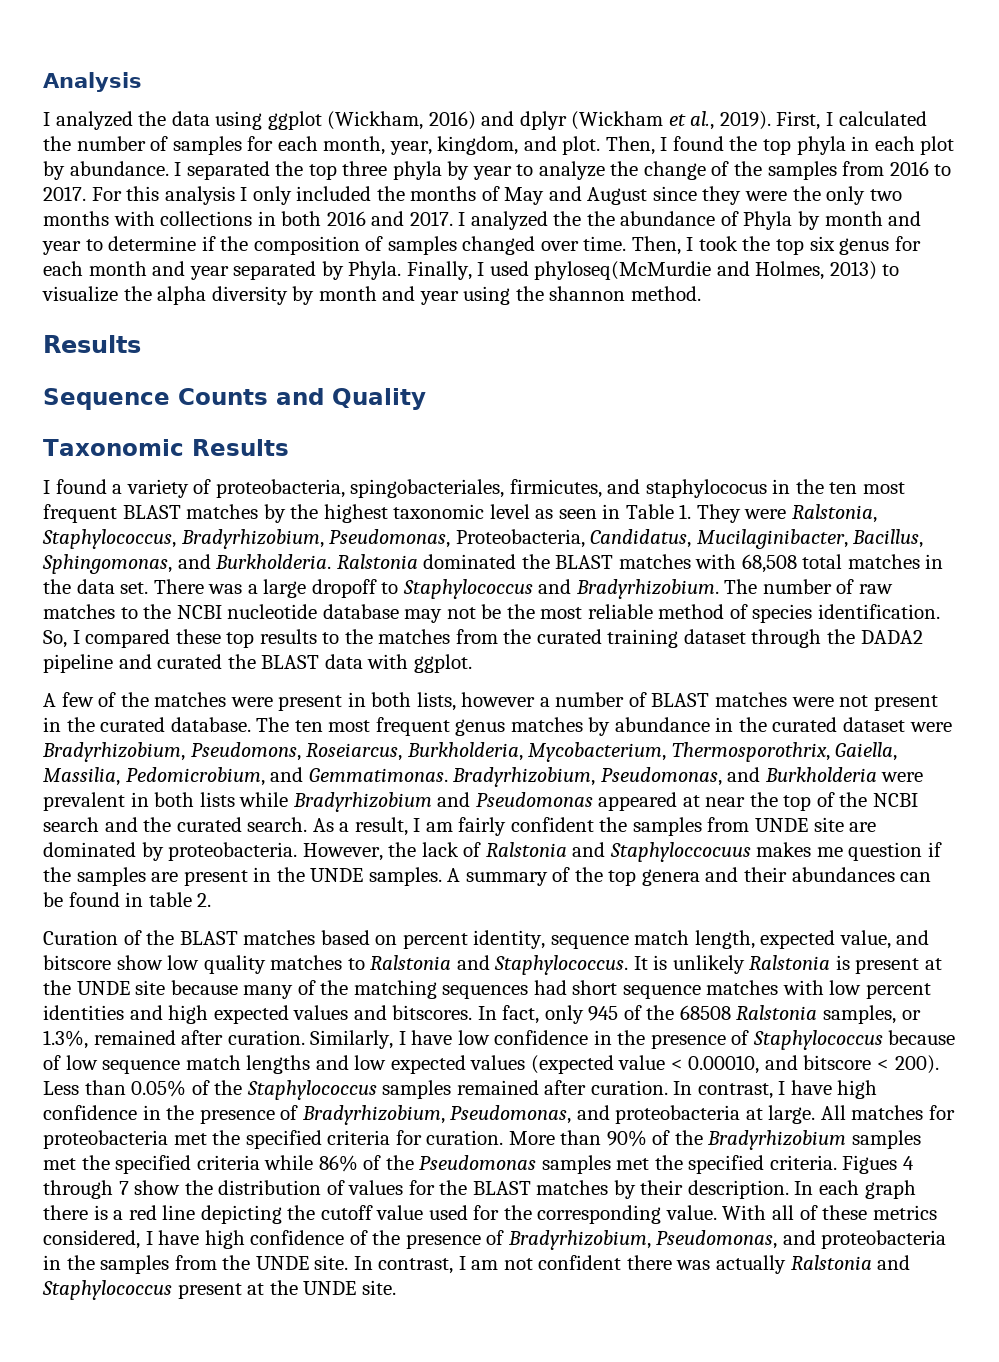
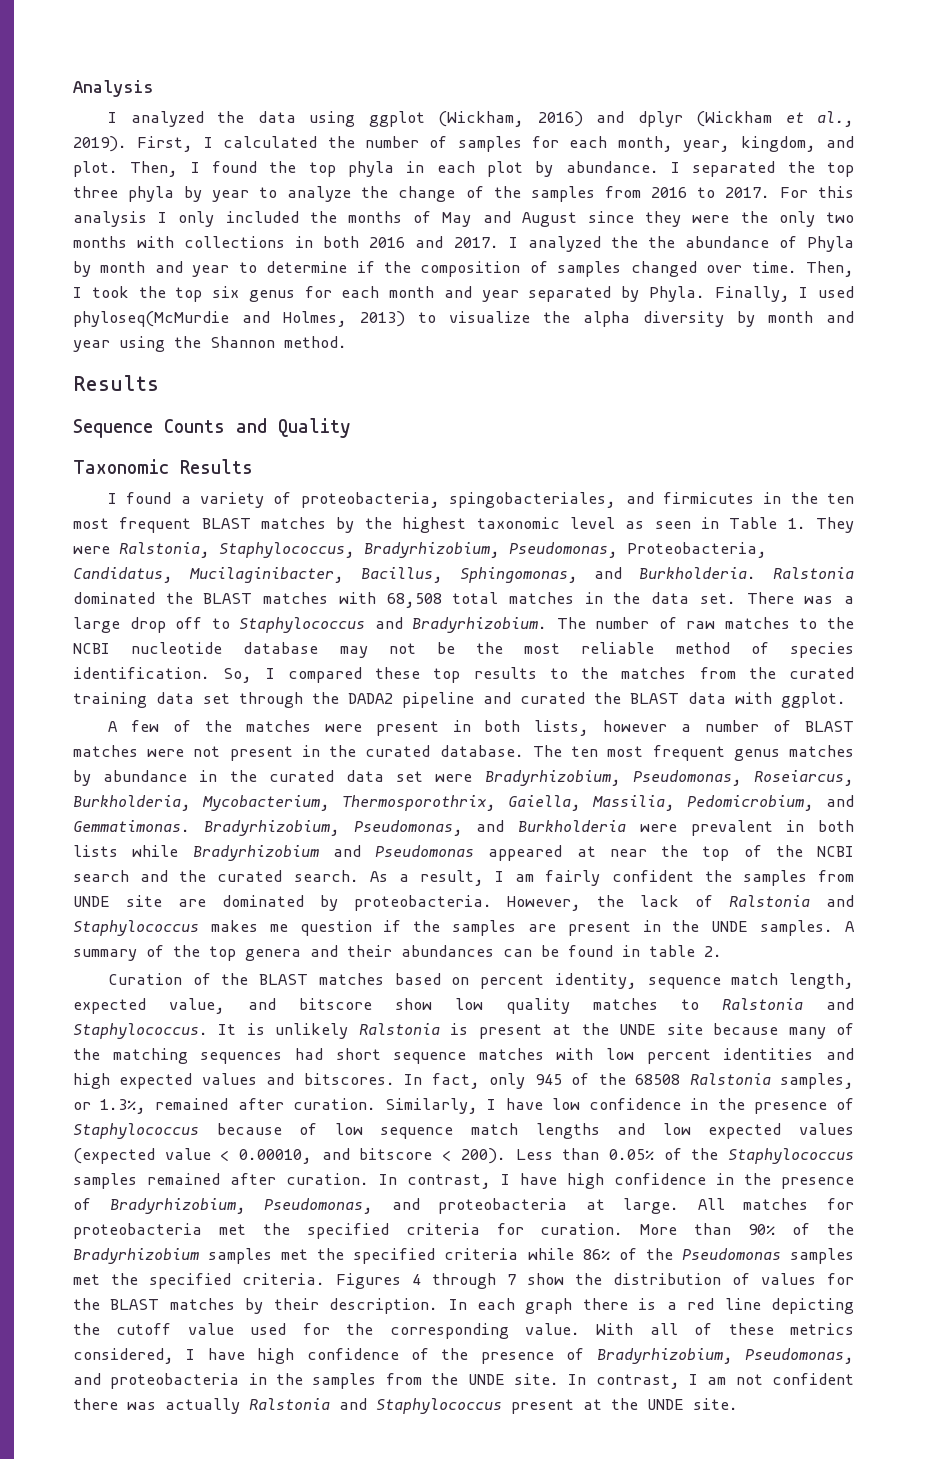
- Finally, I used phyloseq(McMurdie and Holmes, 2013) to visualize the alpha diversity by month and year using the shannon method.
+ Finally, I used phyloseq(McMurdie and Holmes, 2013) to visualize the alpha diversity by month and year using the Shannon method.
- I found a variety of proteobacteria, spingobacteriales, firmicutes, and staphylococus in the ten most frequent BLAST matches by the highest taxonomic level as seen in Table 1. They were Ralstonia, Staphylococcus, Bradyrhizobium, Pseudomonas, Proteobacteria, Candidatus, Mucilaginibacter, Bacillus, Sphingomonas, and Burkholderia.
+ I found a variety of proteobacteria, spingobacteriales, and firmicutes in the ten most frequent BLAST matches by the highest taxonomic level as seen in Table 1. They were Ralstonia, Staphylococcus, Bradyrhizobium, Pseudomonas, Proteobacteria, Candidatus, Mucilaginibacter, Bacillus, Sphingomonas, and Burkholderia.
- There was a large dropoff to Staphylococcus and Bradyrhizobium.
+ There was a large drop off to Staphylococcus and Bradyrhizobium.
- So, I compared these top results to the matches from the curated training dataset through the DADA2 pipeline and curated the BLAST data with ggplot.
+ So, I compared these top results to the matches from the curated training data set through the DADA2 pipeline and curated the BLAST data with ggplot.
- The ten most frequent genus matches by abundance in the curated dataset were Bradyrhizobium, Pseudomons, Roseiarcus, Burkholderia, Mycobacterium, Thermosporothrix, Gaiella, Massilia, Pedomicrobium, and Gemmatimonas.
+ The ten most frequent genus matches by abundance in the curated data set were Bradyrhizobium, Pseudomonas, Roseiarcus, Burkholderia, Mycobacterium, Thermosporothrix, Gaiella, Massilia, Pedomicrobium, and Gemmatimonas.
- However, the lack of Ralstonia and Staphyloccocuus makes me question if the samples are present in the UNDE samples.
+ However, the lack of Ralstonia and Staphylococcus makes me question if the samples are present in the UNDE samples.
- Figues 4 through 7 show the distribution of values for the BLAST matches by their description.
+ Figures 4 through 7 show the distribution of values for the BLAST matches by their description.

